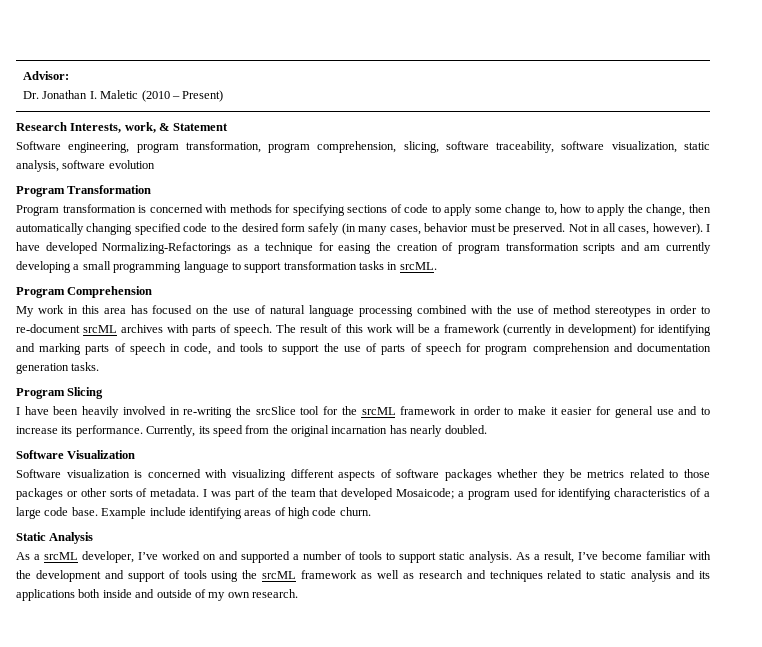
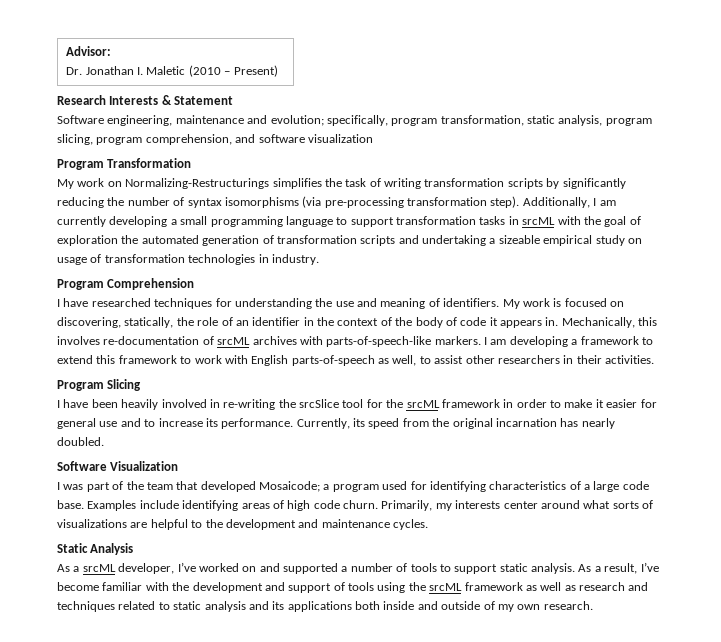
- Research Interests, work, & Statement
+ Research Interests & Statement
- Software engineering, program transformation, program comprehension, slicing, software traceability, software visualization, static analysis, software evolution
+ Software engineering, maintenance and evolution; specifically, program transformation, static analysis, program slicing, program comprehension, and software visualization
  Program Transformation
- Program transformation is concerned with methods for specifying sections of code to apply some change to, how to apply the change, then automatically changing specified code to the desired form safely (in many cases, behavior must be preserved. Not in all cases, however). I have developed Normalizing-Refactorings as a technique for easing the creation of program transformation scripts and am currently developing a small programming language to support transformation tasks in srcML.
+ My work on Normalizing-Restructurings simplifies the task of writing transformation scripts by significantly reducing the number of syntax isomorphisms (via pre-processing transformation step). Additionally, I am currently developing a small programming language to support transformation tasks in srcML with the goal of exploration the automated generation of transformation scripts and undertaking a sizeable empirical study on usage of transformation technologies in industry.
  Program Comprehension
- My work in this area has focused on the use of natural language processing combined with the use of method stereotypes in order to re-document srcML archives with parts of speech. The result of this work will be a framework (currently in development) for identifying and marking parts of speech in code, and tools to support the use of parts of speech for program comprehension and documentation generation tasks.
+ I have researched techniques for understanding the use and meaning of identifiers. My work is focused on discovering, statically, the role of an identifier in the context of the body of code it appears in. Mechanically, this involves re-documentation of srcML archives with parts-of-speech-like markers. I am developing a framework to extend this framework to work with English parts-of-speech as well, to assist other researchers in their activities.
- Software visualization is concerned with visualizing different aspects of software packages whether they be metrics related to those packages or other sorts of metadata.
- Example include identifying areas of high code churn.
+ Examples include identifying areas of high code churn. Primarily, my interests center around what sorts of visualizations are helpful to the development and maintenance cycles.

